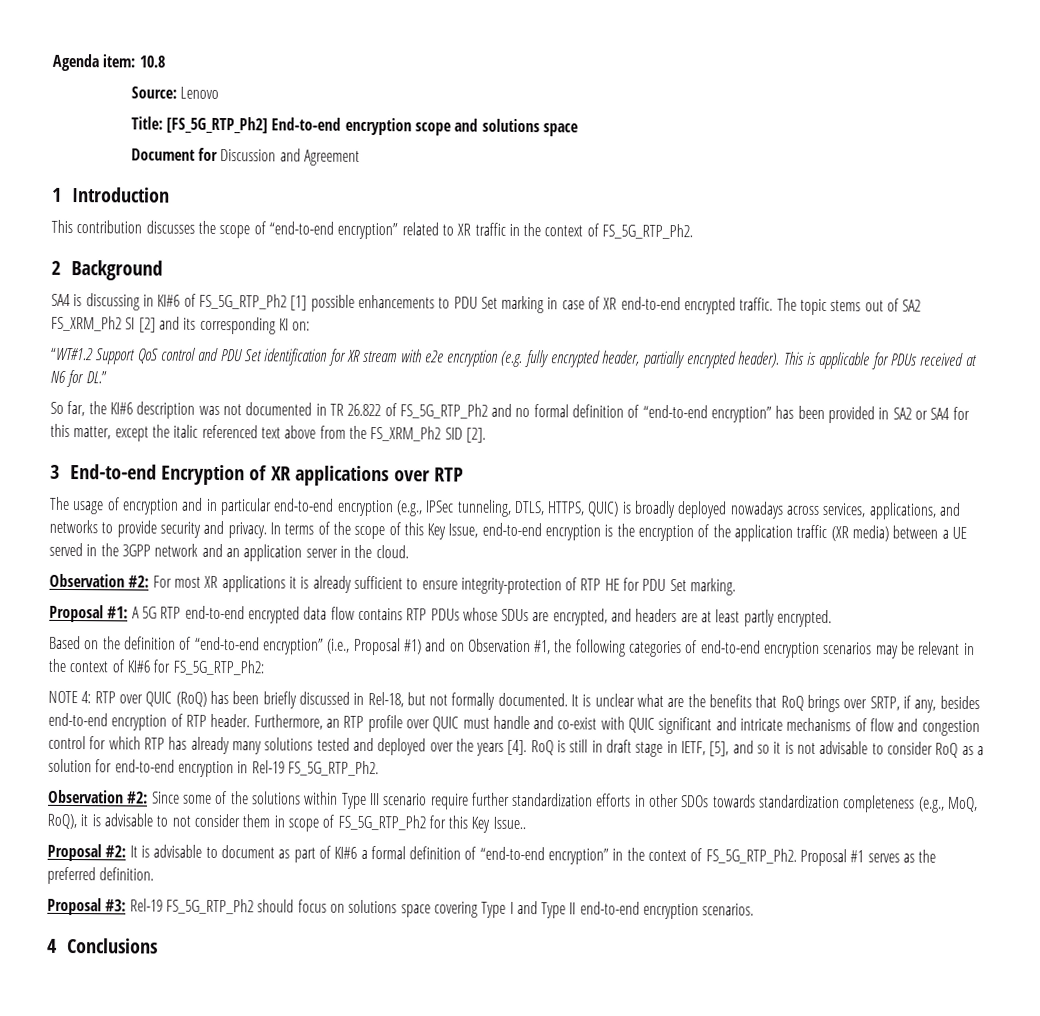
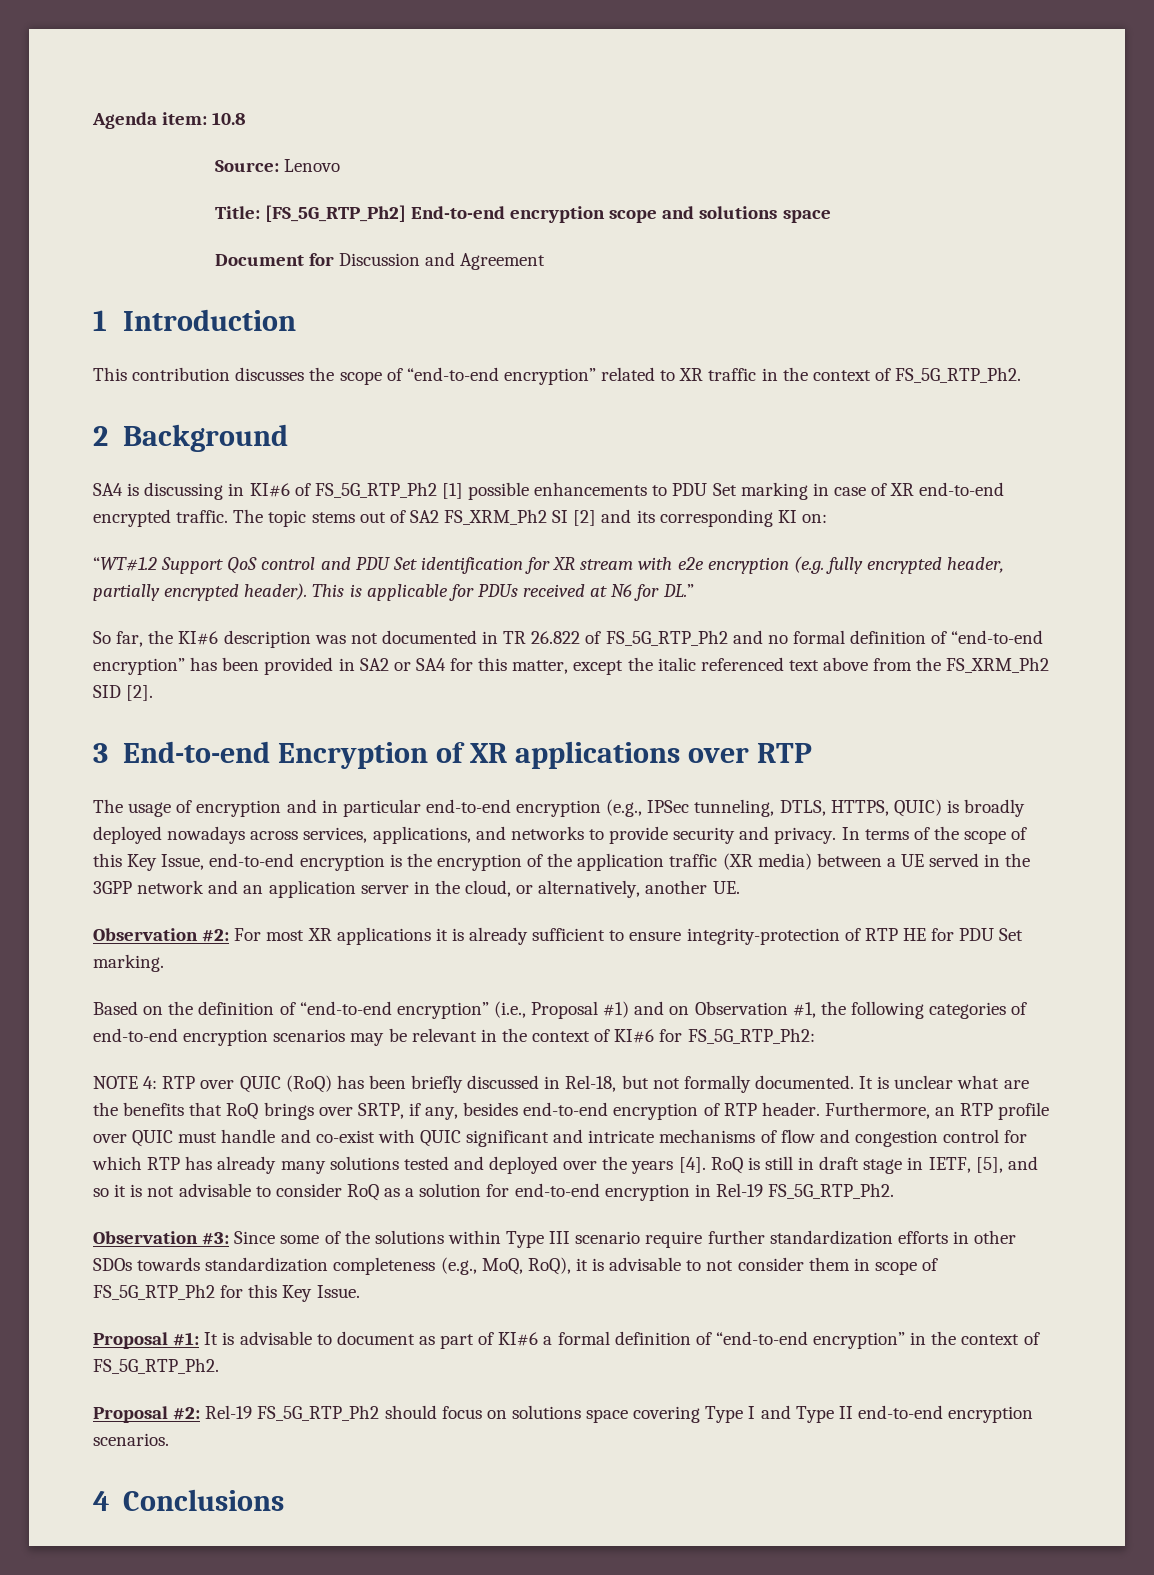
- In terms of the scope of this Key Issue, end-to-end encryption is the encryption of the application traffic (XR media) between a UE served in the 3GPP network and an application server in the cloud.
+ In terms of the scope of this Key Issue, end-to-end encryption is the encryption of the application traffic (XR media) between a UE served in the 3GPP network and an application server in the cloud, or alternatively, another UE.
- Proposal #1: A 5G RTP end-to-end encrypted data flow contains RTP PDUs whose SDUs are encrypted, and headers are at least partly encrypted.
  RoQ is still in draft stage in IETF, [5], and so it is not advisable to consider RoQ as a solution for end-to-end encryption in Rel-19 FS_5G_RTP_Ph2.
- Observation #2:
+ Observation #3:
- Since some of the solutions within Type III scenario require further standardization efforts in other SDOs towards standardization completeness (e.g., MoQ, RoQ), it is advisable to not consider them in scope of FS_5G_RTP_Ph2 for this Key Issue..
- Proposal #2:
+ Since some of the solutions within Type III scenario require further standardization efforts in other SDOs towards standardization completeness (e.g., MoQ, RoQ), it is advisable to not consider them in scope of FS_5G_RTP_Ph2 for this Key Issue.
+ Proposal #1:
- It is advisable to document as part of KI#6 a formal definition of “end-to-end encryption” in the context of FS_5G_RTP_Ph2. Proposal #1 serves as the preferred definition.
- Proposal #3:
+ It is advisable to document as part of KI#6 a formal definition of “end-to-end encryption” in the context of FS_5G_RTP_Ph2.
+ Proposal #2:

